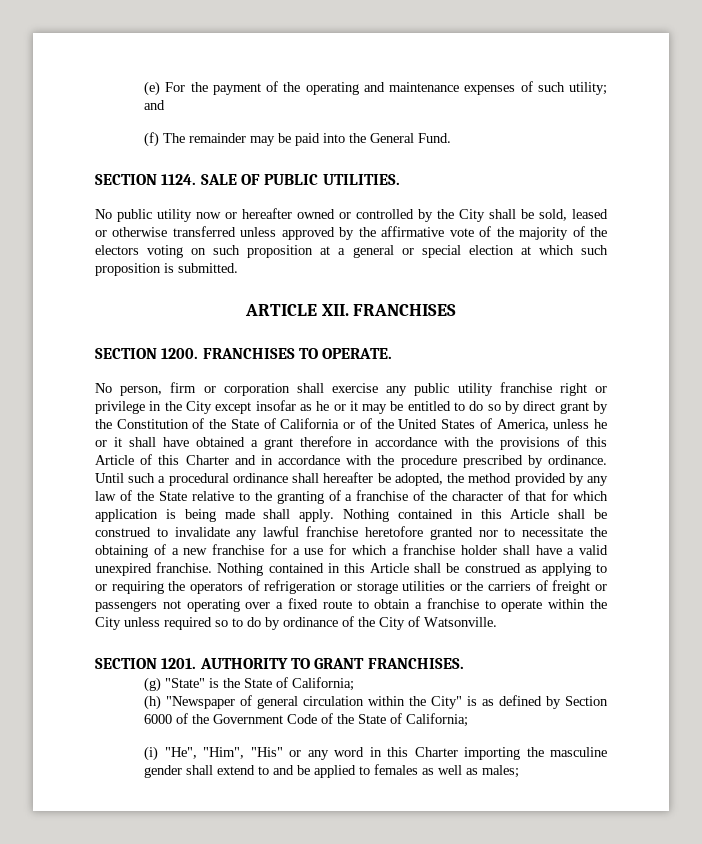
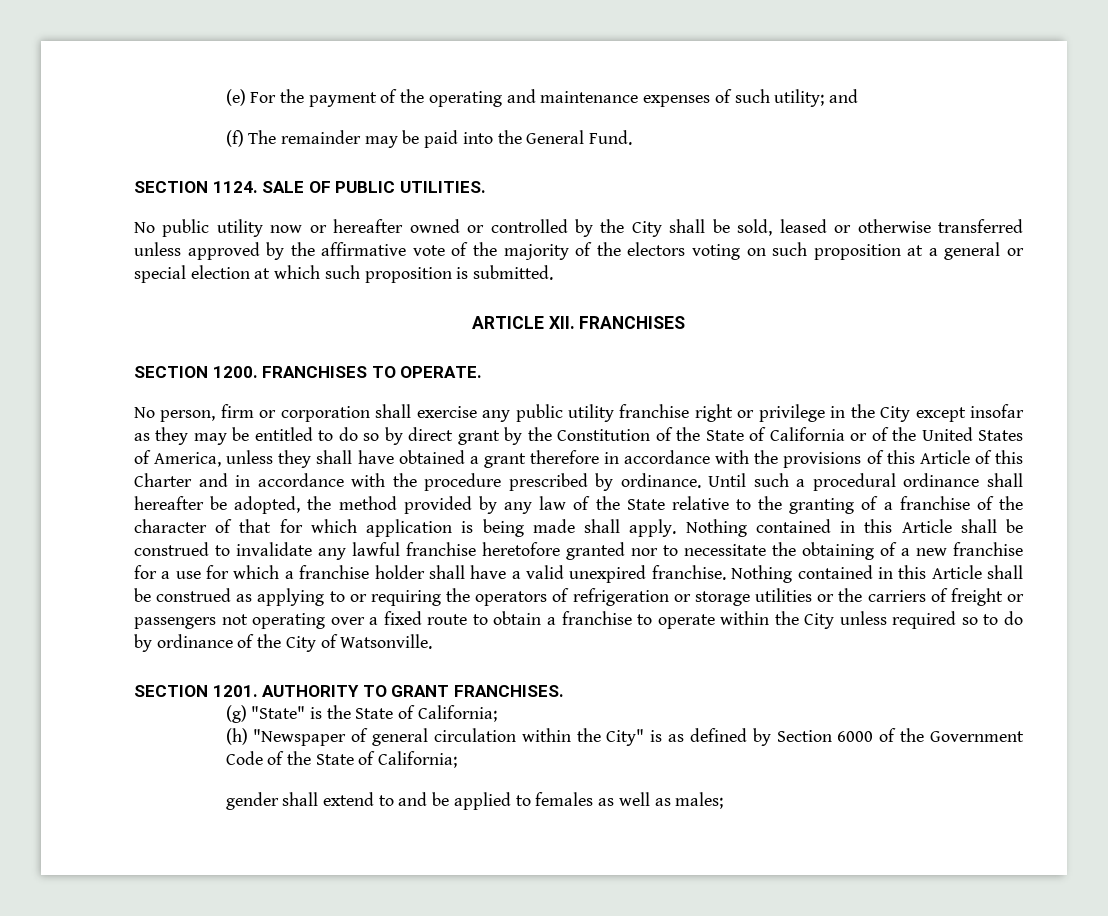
- No person, firm or corporation shall exercise any public utility franchise right or privilege in the City except insofar as he or it may be entitled to do so by direct grant by the Constitution of the State of California or of the United States of America, unless he or it shall have obtained a grant therefore in accordance with the provisions of this Article of this Charter and in accordance with the procedure prescribed by ordinance.
+ No person, firm or corporation shall exercise any public utility franchise right or privilege in the City except insofar as they may be entitled to do so by direct grant by the Constitution of the State of California or of the United States of America, unless they shall have obtained a grant therefore in accordance with the provisions of this Article of this Charter and in accordance with the procedure prescribed by ordinance.
- (i) "He", "Him", "His" or any word in this Charter importing the masculine gender shall extend to and be applied to females as well as males;
+ gender shall extend to and be applied to females as well as males;

